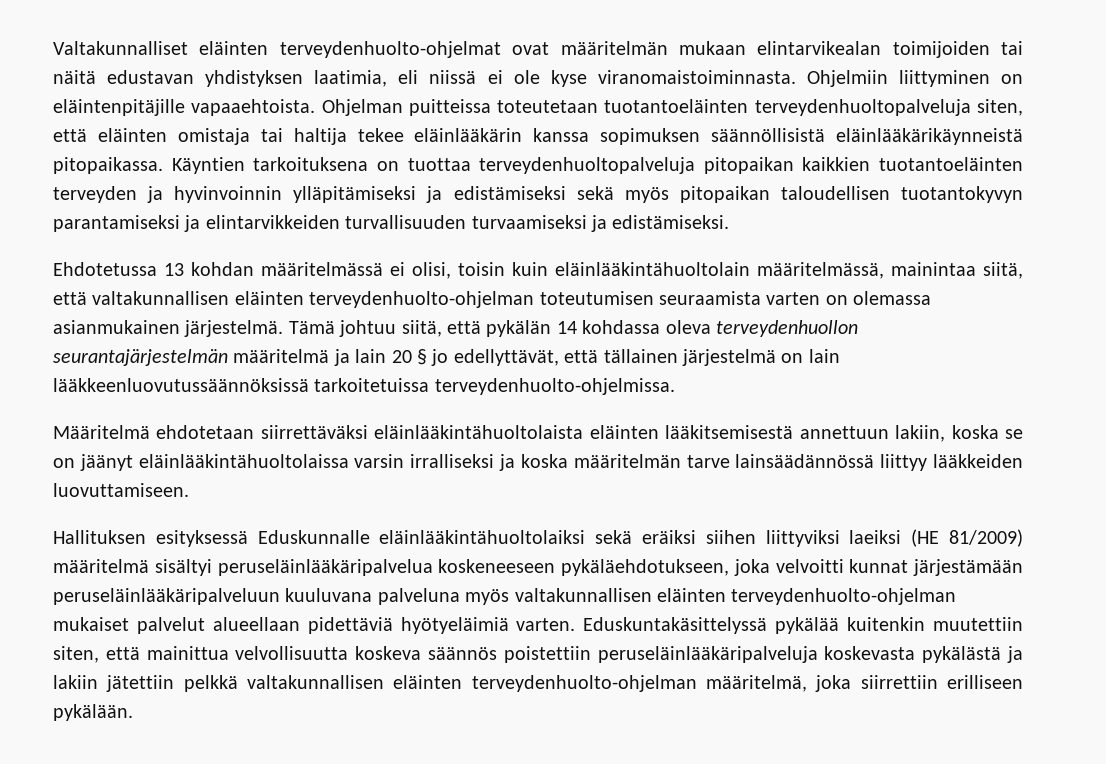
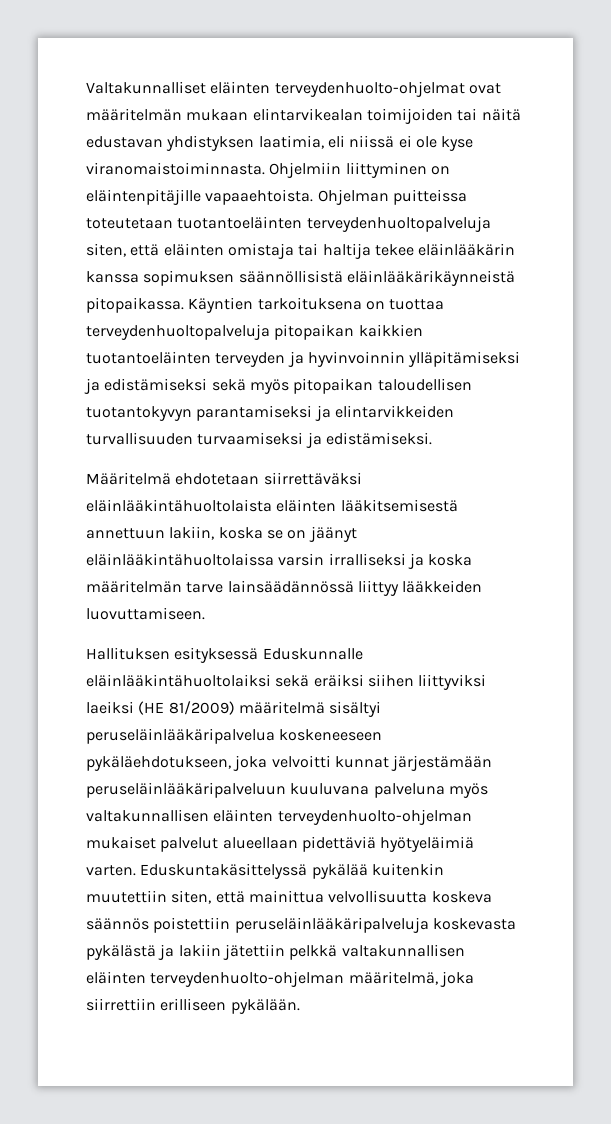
- Ehdotetussa 13 kohdan määritelmässä ei olisi, toisin kuin eläinlääkintähuoltolain määritelmässä, mainintaa siitä, että valtakunnallisen eläinten terveydenhuolto-ohjelman toteutumisen seuraamista varten on olemassa asianmukainen järjestelmä. Tämä johtuu siitä, että pykälän 14 kohdassa oleva terveydenhuollon seurantajärjestelmän määritelmä ja lain 20 § jo edellyttävät, että tällainen järjestelmä on lain lääkkeenluovutussäännöksissä tarkoitetuissa terveydenhuolto-ohjelmissa.

